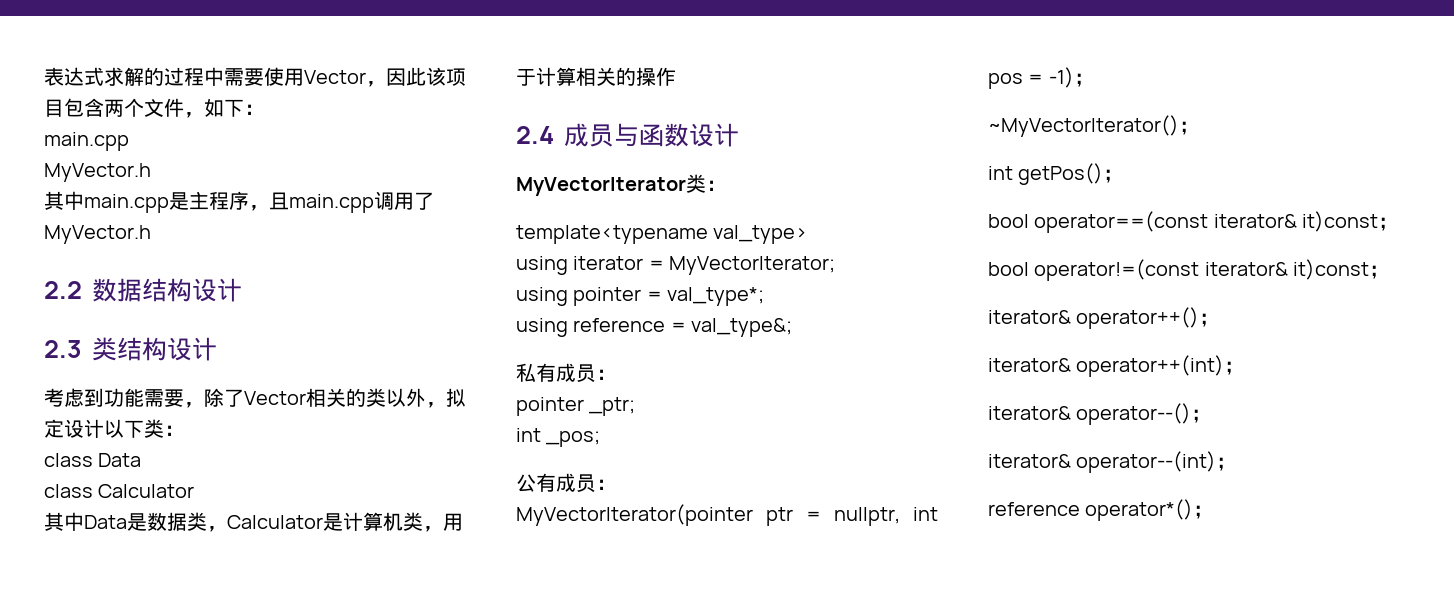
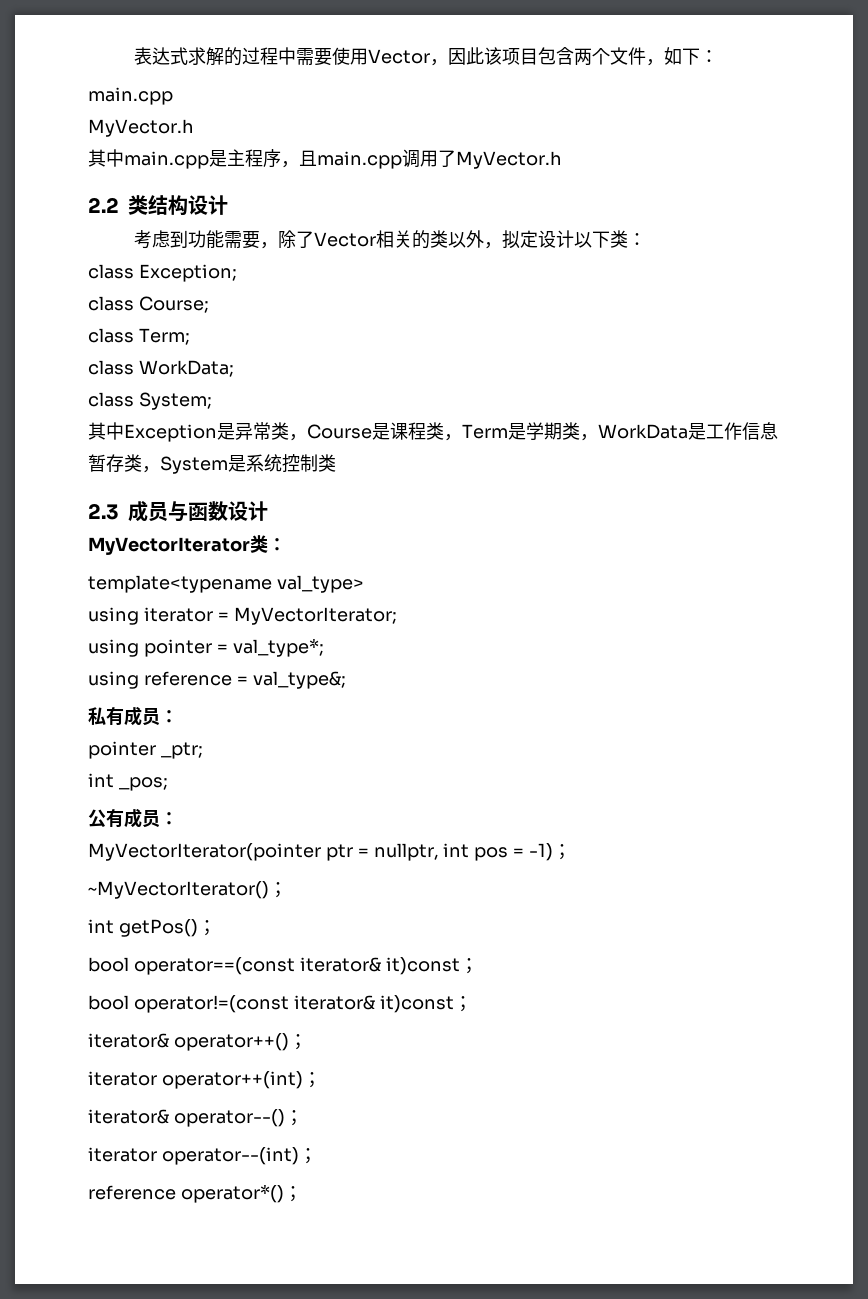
- 2.2数据结构设计
- 2.3类结构设计
+ 2.2类结构设计
- class Data
- class Calculator
- 其中Data是数据类，Calculator是计算机类，用于计算相关的操作
- 2.4成员与函数设计
+ class Exception;
+ class Course;
+ class Term;
+ class WorkData;
+ class System;
+ 其中Exception是异常类，Course是课程类，Term是学期类，WorkData是工作信息暂存类，System是系统控制类
+ 2.3成员与函数设计
- iterator& operator++(int)；
+ iterator operator++(int)；
- iterator& operator--(int)；
+ iterator operator--(int)；

